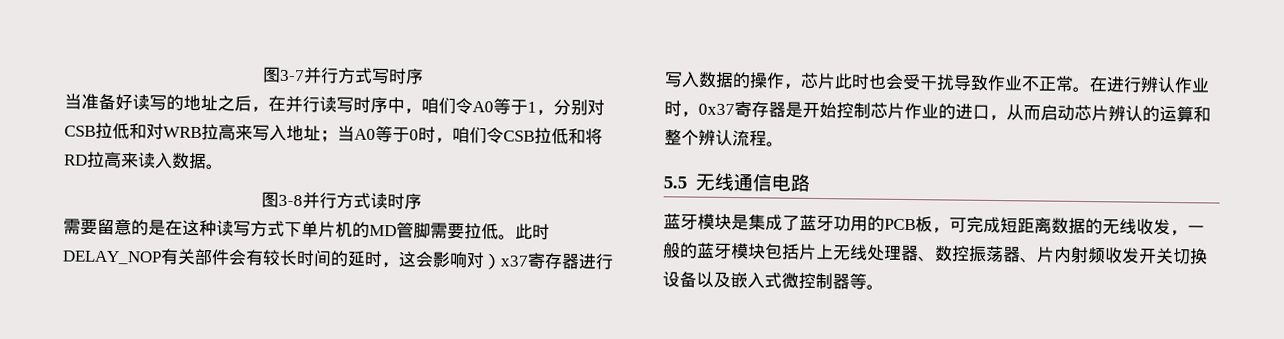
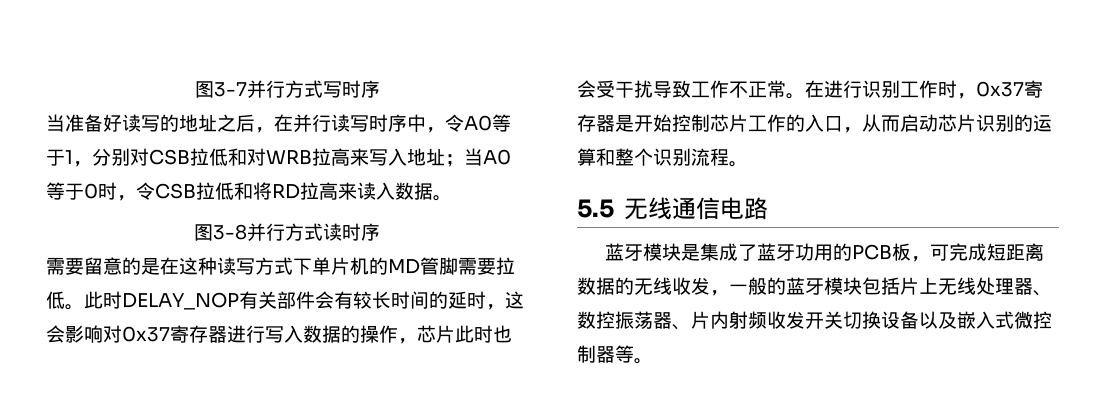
- 当准备好读写的地址之后，在并行读写时序中，咱们令A0等于1，分别对CSB拉低和对WRB拉高来写入地址；当A0等于0时，咱们令CSB拉低和将RD拉高来读入数据。
+ 当准备好读写的地址之后，在并行读写时序中，令A0等于1，分别对CSB拉低和对WRB拉高来写入地址；当A0等于0时，令CSB拉低和将RD拉高来读入数据。
- 此时DELAY_NOP有关部件会有较长时间的延时，这会影响对）x37寄存器进行写入数据的操作，芯片此时也会受干扰导致作业不正常。
+ 此时DELAY_NOP有关部件会有较长时间的延时，这会影响对0x37寄存器进行写入数据的操作，芯片此时也会受干扰导致工作不正常。
- 在进行辨认作业时，0x37寄存器是开始控制芯片作业的进口，从而启动芯片辨认的运算和整个辨认流程。
+ 在进行识别工作时，0x37寄存器是开始控制芯片工作的入口，从而启动芯片识别的运算和整个识别流程。

